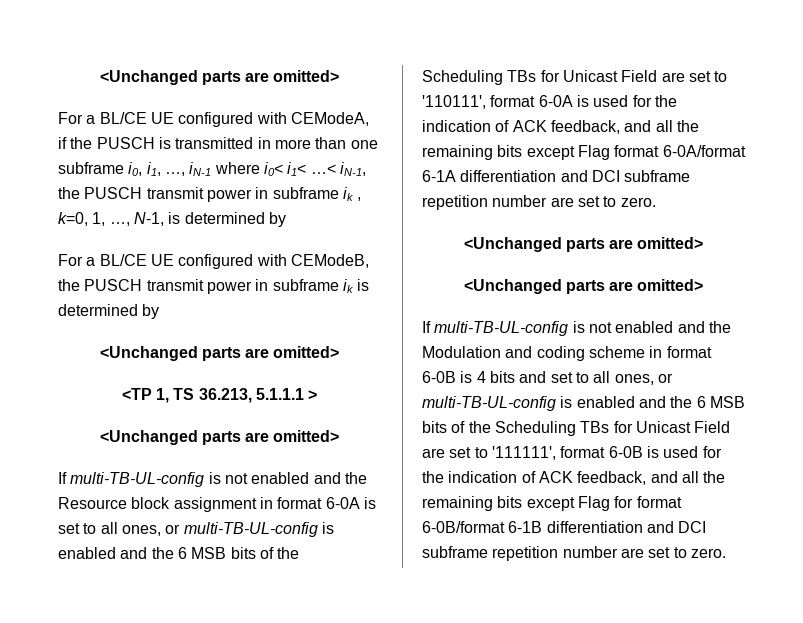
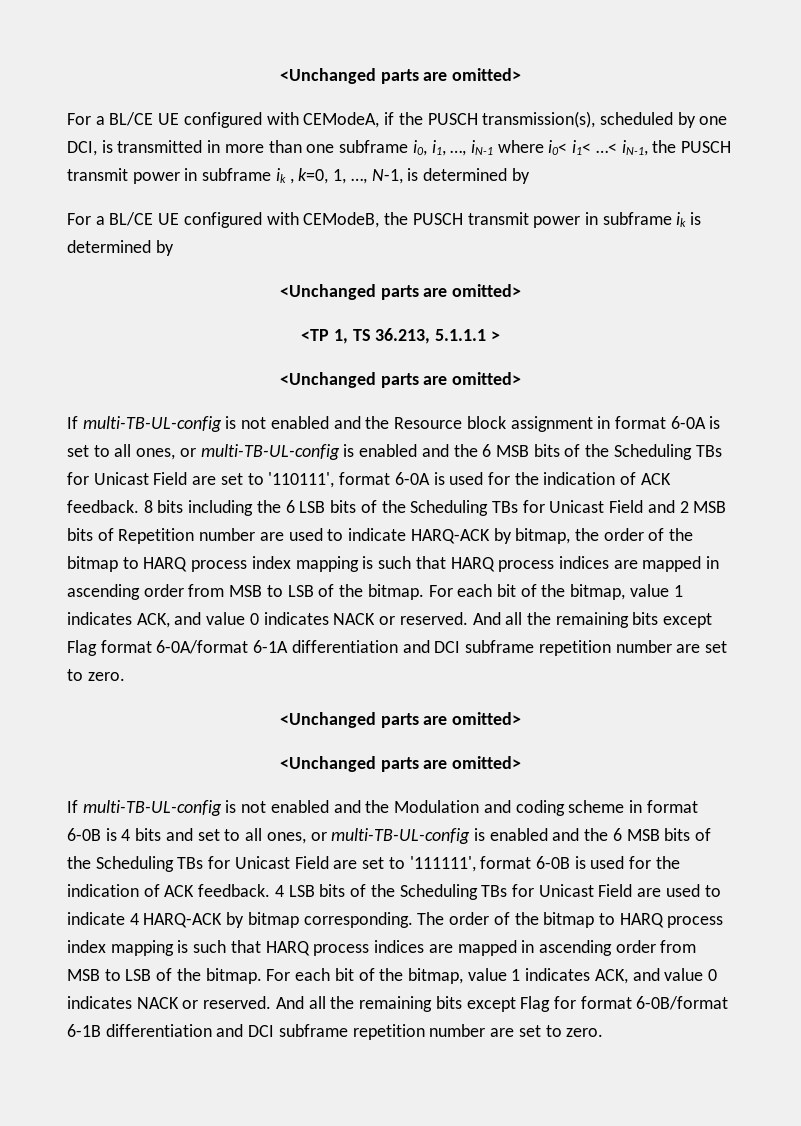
- For a BL/CE UE configured with CEModeA, if the PUSCH is transmitted in more than one subframe i0, i1, …, iN-1 where i0< i1< …< iN-1, the PUSCH transmit power in subframe ik , k=0, 1, …, N-1, is determined by
+ For a BL/CE UE configured with CEModeA, if the PUSCH transmission(s), scheduled by one DCI, is transmitted in more than one subframe i0, i1, …, iN-1 where i0< i1< …< iN-1, the PUSCH transmit power in subframe ik , k=0, 1, …, N-1, is determined by
- If multi-TB-UL-config is not enabled and the Resource block assignment in format 6-0A is set to all ones, or multi-TB-UL-config is enabled and the 6 MSB bits of the Scheduling TBs for Unicast Field are set to '110111', format 6-0A is used for the indication of ACK feedback, and all the remaining bits except Flag format 6-0A/format 6-1A differentiation and DCI subframe repetition number are set to zero.
+ If multi-TB-UL-config is not enabled and the Resource block assignment in format 6-0A is set to all ones, or multi-TB-UL-config is enabled and the 6 MSB bits of the Scheduling TBs for Unicast Field are set to '110111', format 6-0A is used for the indication of ACK feedback. 8 bits including the 6 LSB bits of the Scheduling TBs for Unicast Field and 2 MSB bits of Repetition number are used to indicate HARQ-ACK by bitmap, the order of the bitmap to HARQ process index mapping is such that HARQ process indices are mapped in ascending order from MSB to LSB of the bitmap. For each bit of the bitmap, value 1 indicates ACK, and value 0 indicates NACK or reserved. And all the remaining bits except Flag format 6-0A/format 6-1A differentiation and DCI subframe repetition number are set to zero.
- If multi-TB-UL-config is not enabled and the Modulation and coding scheme in format 6-0B is 4 bits and set to all ones, or multi-TB-UL-config is enabled and the 6 MSB bits of the Scheduling TBs for Unicast Field are set to '111111', format 6-0B is used for the indication of ACK feedback, and all the remaining bits except Flag for format 6-0B/format 6-1B differentiation and DCI subframe repetition number are set to zero.
+ If multi-TB-UL-config is not enabled and the Modulation and coding scheme in format 6-0B is 4 bits and set to all ones, or multi-TB-UL-config is enabled and the 6 MSB bits of the Scheduling TBs for Unicast Field are set to '111111', format 6-0B is used for the indication of ACK feedback. 4 LSB bits of the Scheduling TBs for Unicast Field are used to indicate 4 HARQ-ACK by bitmap corresponding. The order of the bitmap to HARQ process index mapping is such that HARQ process indices are mapped in ascending order from MSB to LSB of the bitmap. For each bit of the bitmap, value 1 indicates ACK, and value 0 indicates NACK or reserved. And all the remaining bits except Flag for format 6-0B/format 6-1B differentiation and DCI subframe repetition number are set to zero.

